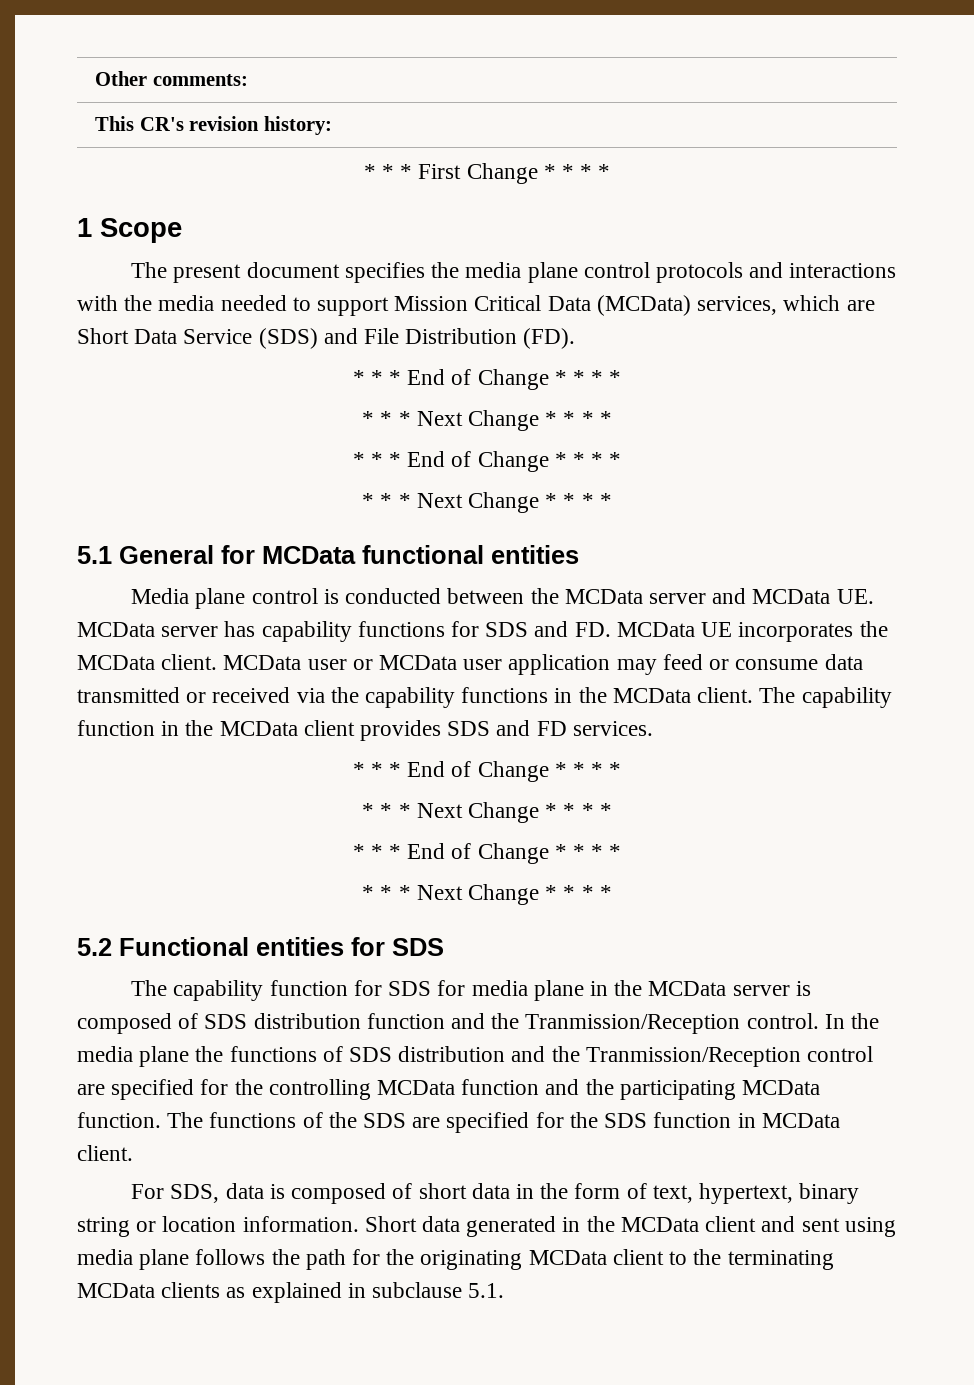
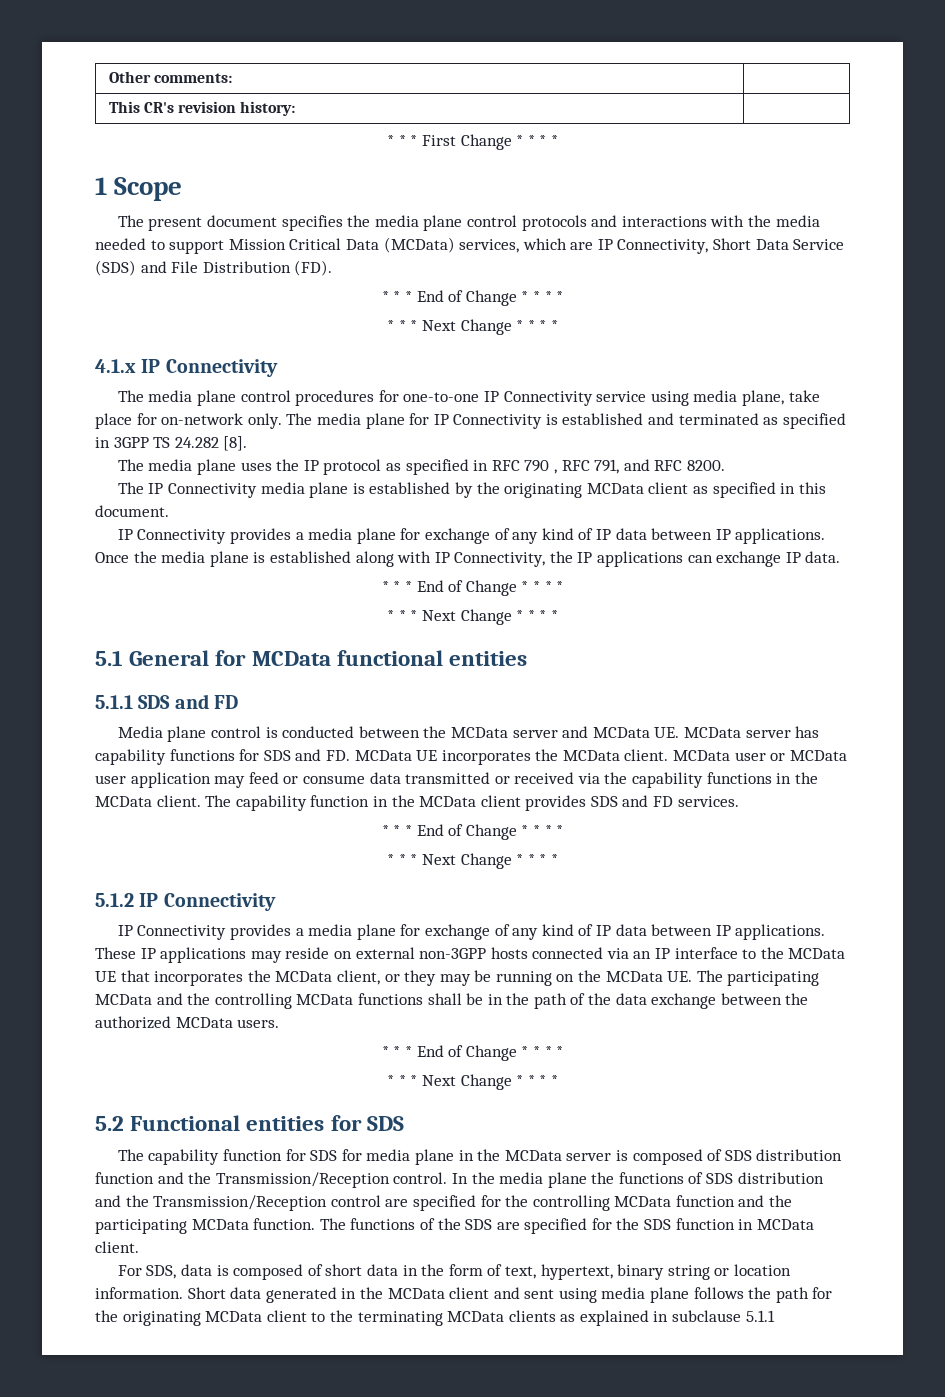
- The present document specifies the media plane control protocols and interactions with the media needed to support Mission Critical Data (MCData) services, which are Short Data Service (SDS) and File Distribution (FD).
+ The present document specifies the media plane control protocols and interactions with the media needed to support Mission Critical Data (MCData) services, which are IP Connectivity, Short Data Service (SDS) and File Distribution (FD).
+ 4.1.x IP Connectivity
+ The media plane control procedures for one-to-one IP Connectivity service using media plane, take place for on-network only. The media plane for IP Connectivity is established and terminated as specified in 3GPP TS 24.282 [8].
+ The media plane uses the IP protocol as specified in RFC 790 , RFC 791, and RFC 8200.
+ The IP Connectivity media plane is established by the originating MCData client as specified in this document.
+ IP Connectivity provides a media plane for exchange of any kind of IP data between IP applications. Once the media plane is established along with IP Connectivity, the IP applications can exchange IP data.
+ 5.1.1 SDS and FD
+ 5.1.2 IP Connectivity
+ IP Connectivity provides a media plane for exchange of any kind of IP data between IP applications. These IP applications may reside on external non-3GPP hosts connected via an IP interface to the MCData UE that incorporates the MCData client, or they may be running on the MCData UE. The participating MCData and the controlling MCData functions shall be in the path of the data exchange between the authorized MCData users.
- The capability function for SDS for media plane in the MCData server is composed of SDS distribution function and the Tranmission/Reception control.
+ The capability function for SDS for media plane in the MCData server is composed of SDS distribution function and the Transmission/Reception control.
- In the media plane the functions of SDS distribution and the Tranmission/Reception control are specified for the controlling MCData function and the participating MCData function.
+ In the media plane the functions of SDS distribution and the Transmission/Reception control are specified for the controlling MCData function and the participating MCData function.
- Short data generated in the MCData client and sent using media plane follows the path for the originating MCData client to the terminating MCData clients as explained in subclause 5.1.
+ Short data generated in the MCData client and sent using media plane follows the path for the originating MCData client to the terminating MCData clients as explained in subclause 5.1.1

